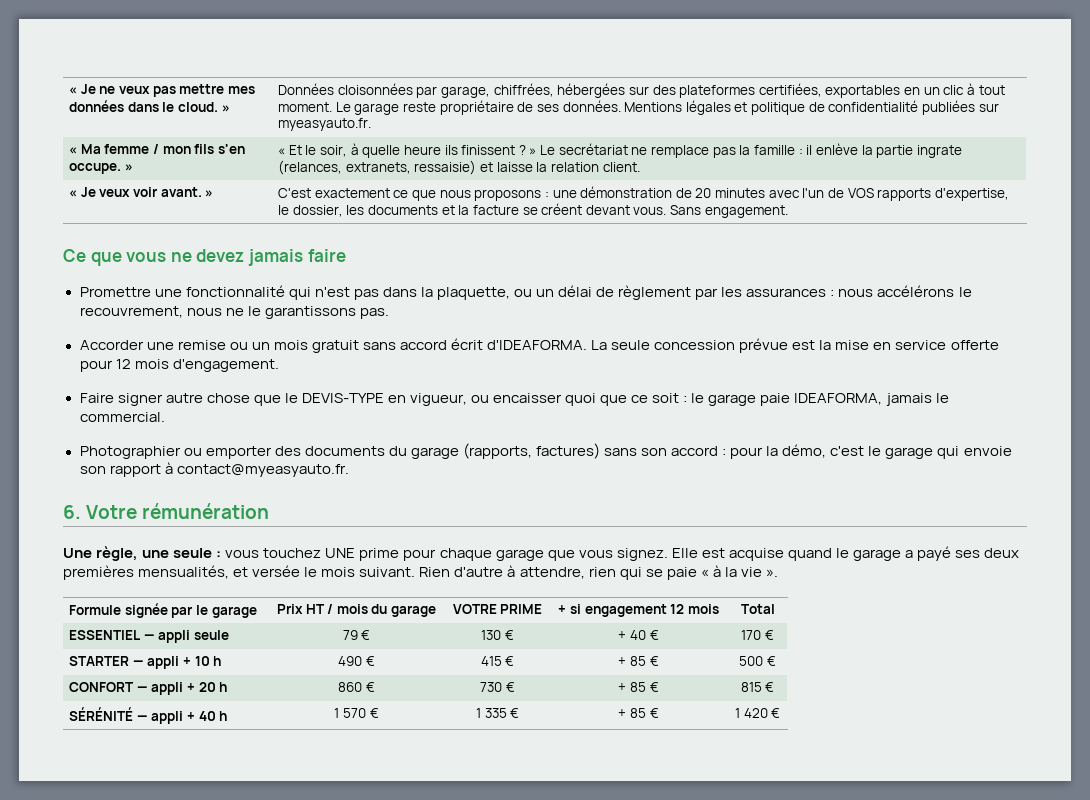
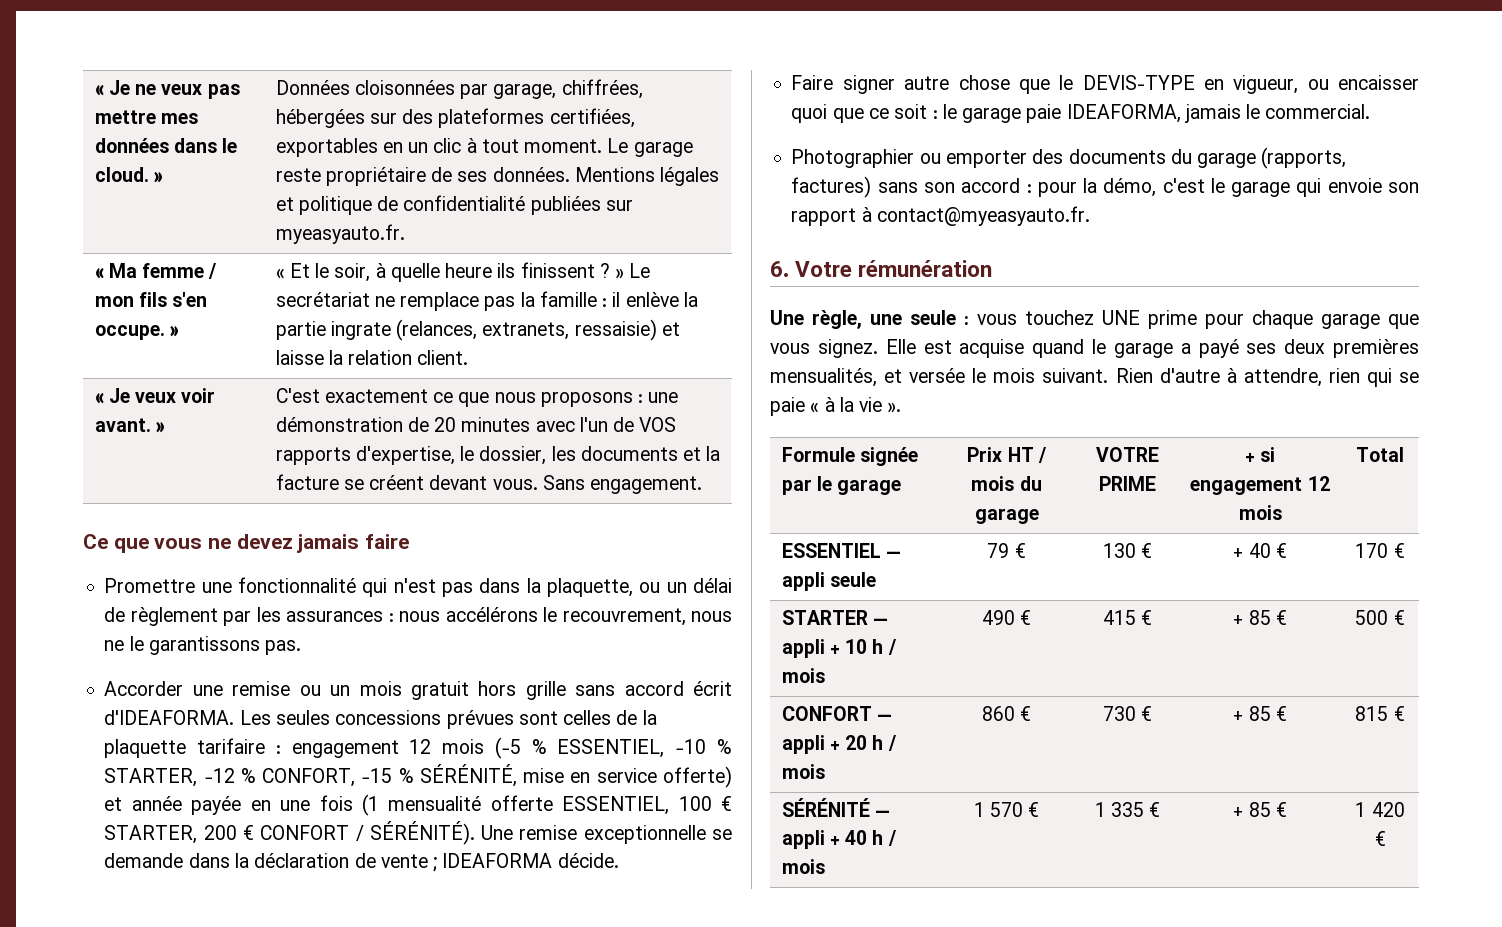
- Accorder une remise ou un mois gratuit sans accord écrit d'IDEAFORMA.
+ Accorder une remise ou un mois gratuit hors grille sans accord écrit d'IDEAFORMA.
- La seule concession prévue est la mise en service offerte pour 12 mois d'engagement.
+ Les seules concessions prévues sont celles de la plaquette tarifaire : engagement 12 mois (−5 % ESSENTIEL, −10 % STARTER, −12 % CONFORT, −15 % SÉRÉNITÉ, mise en service offerte) et année payée en une fois (1 mensualité offerte ESSENTIEL, 100 € STARTER, 200 € CONFORT / SÉRÉNITÉ). Une remise exceptionnelle se demande dans la déclaration de vente ; IDEAFORMA décide.
- STARTER — appli + 10 h | 490 € | 415 € | + 85 € | 500 €
+ STARTER — appli + 10 h / mois | 490 € | 415 € | + 85 € | 500 €
- CONFORT — appli + 20 h | 860 € | 730 € | + 85 € | 815 €
+ CONFORT — appli + 20 h / mois | 860 € | 730 € | + 85 € | 815 €
- SÉRÉNITÉ — appli + 40 h | 1 570 € | 1 335 € | + 85 € | 1 420 €
+ SÉRÉNITÉ — appli + 40 h / mois | 1 570 € | 1 335 € | + 85 € | 1 420 €

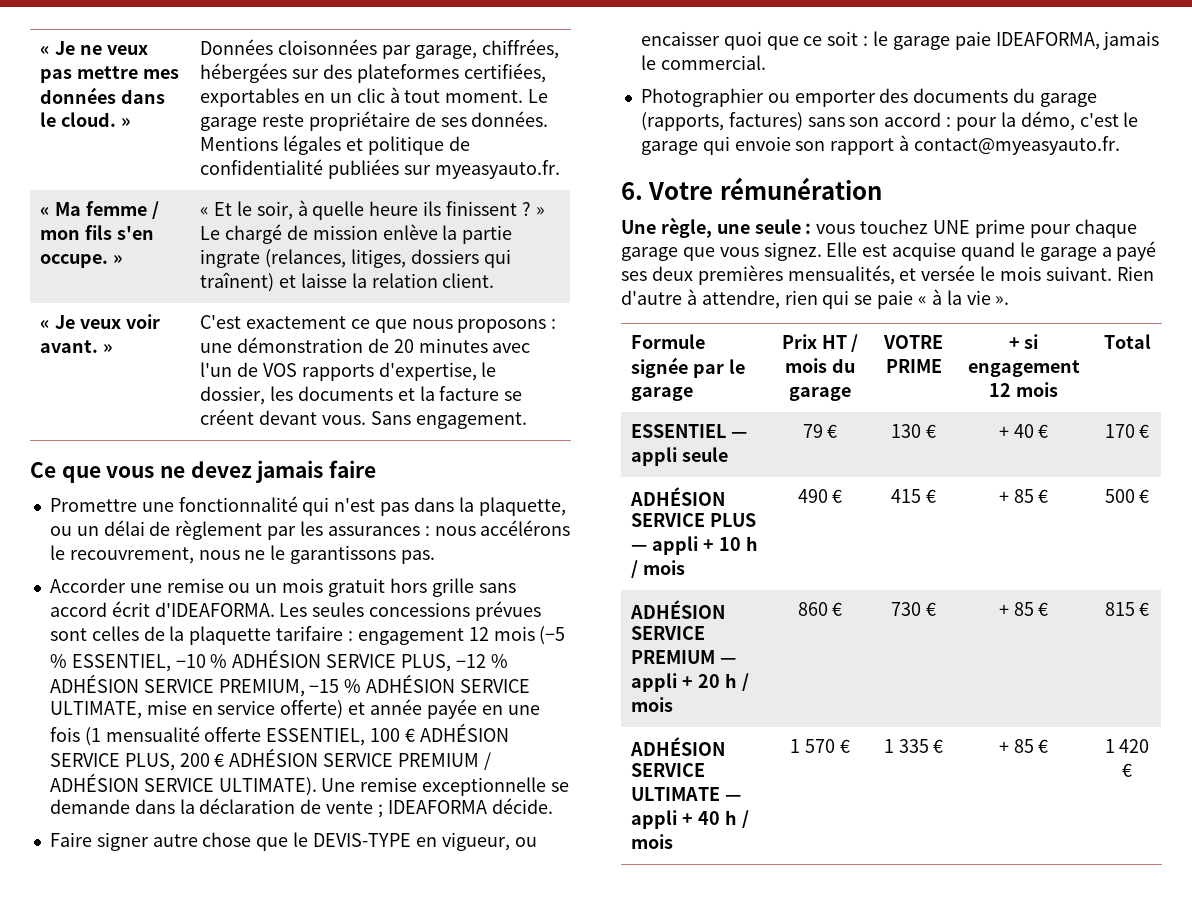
- « Et le soir, à quelle heure ils finissent ? » Le secrétariat ne remplace pas la famille : il enlève la partie ingrate (relances, extranets, ressaisie) et laisse la relation client.
+ « Et le soir, à quelle heure ils finissent ? » Le chargé de mission enlève la partie ingrate (relances, litiges, dossiers qui traînent) et laisse la relation client.
- Les seules concessions prévues sont celles de la plaquette tarifaire : engagement 12 mois (−5 % ESSENTIEL, −10 % STARTER, −12 % CONFORT, −15 % SÉRÉNITÉ, mise en service offerte) et année payée en une fois (1 mensualité offerte ESSENTIEL, 100 € STARTER, 200 € CONFORT / SÉRÉNITÉ).
+ Les seules concessions prévues sont celles de la plaquette tarifaire : engagement 12 mois (−5 % ESSENTIEL, −10 % ADHÉSION SERVICE PLUS, −12 % ADHÉSION SERVICE PREMIUM, −15 % ADHÉSION SERVICE ULTIMATE, mise en service offerte) et année payée en une fois (1 mensualité offerte ESSENTIEL, 100 € ADHÉSION SERVICE PLUS, 200 € ADHÉSION SERVICE PREMIUM / ADHÉSION SERVICE ULTIMATE).
- STARTER — appli + 10 h / mois | 490 € | 415 € | + 85 € | 500 €
+ ADHÉSION SERVICE PLUS — appli + 10 h / mois | 490 € | 415 € | + 85 € | 500 €
- CONFORT — appli + 20 h / mois | 860 € | 730 € | + 85 € | 815 €
+ ADHÉSION SERVICE PREMIUM — appli + 20 h / mois | 860 € | 730 € | + 85 € | 815 €
- SÉRÉNITÉ — appli + 40 h / mois | 1 570 € | 1 335 € | + 85 € | 1 420 €
+ ADHÉSION SERVICE ULTIMATE — appli + 40 h / mois | 1 570 € | 1 335 € | + 85 € | 1 420 €

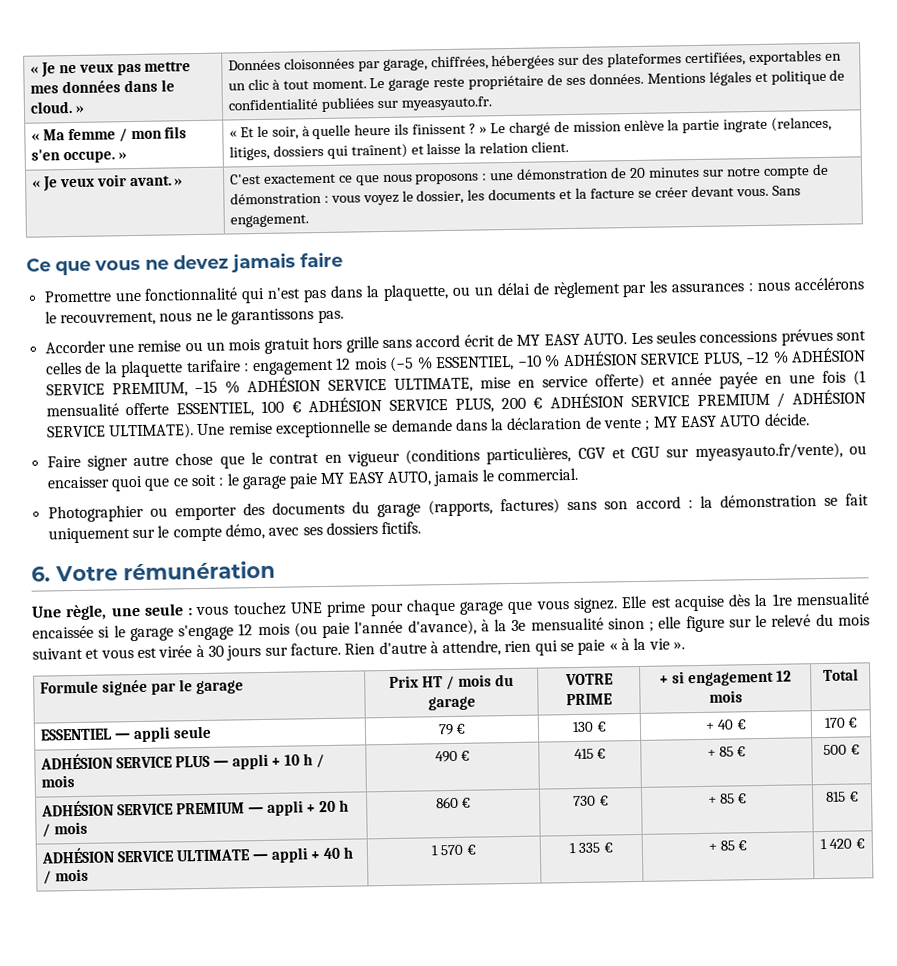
- « Je veux voir avant. » | C'est exactement ce que nous proposons : une démonstration de 20 minutes avec l'un de VOS rapports d'expertise, le dossier, les documents et la facture se créent devant vous. Sans engagement.
+ « Je veux voir avant. » | C'est exactement ce que nous proposons : une démonstration de 20 minutes sur notre compte de démonstration : vous voyez le dossier, les documents et la facture se créer devant vous. Sans engagement.
- Accorder une remise ou un mois gratuit hors grille sans accord écrit d'IDEAFORMA.
+ Accorder une remise ou un mois gratuit hors grille sans accord écrit de MY EASY AUTO.
- Une remise exceptionnelle se demande dans la déclaration de vente ; IDEAFORMA décide.
+ Une remise exceptionnelle se demande dans la déclaration de vente ; MY EASY AUTO décide.
- Faire signer autre chose que le DEVIS-TYPE en vigueur, ou encaisser quoi que ce soit : le garage paie IDEAFORMA, jamais le commercial.
+ Faire signer autre chose que le contrat en vigueur (conditions particulières, CGV et CGU sur myeasyauto.fr/vente), ou encaisser quoi que ce soit : le garage paie MY EASY AUTO, jamais le commercial.
- Photographier ou emporter des documents du garage (rapports, factures) sans son accord : pour la démo, c'est le garage qui envoie son rapport à contact@myeasyauto.fr.
+ Photographier ou emporter des documents du garage (rapports, factures) sans son accord : la démonstration se fait uniquement sur le compte démo, avec ses dossiers fictifs.
- Elle est acquise quand le garage a payé ses deux premières mensualités, et versée le mois suivant.
+ Elle est acquise dès la 1re mensualité encaissée si le garage s'engage 12 mois (ou paie l'année d'avance), à la 3e mensualité sinon ; elle figure sur le relevé du mois suivant et vous est virée à 30 jours sur facture.

